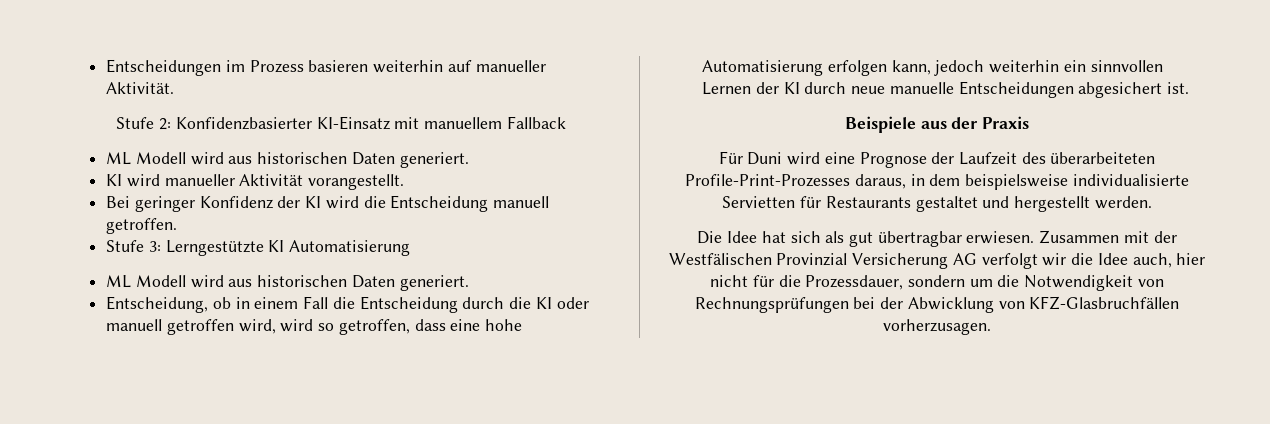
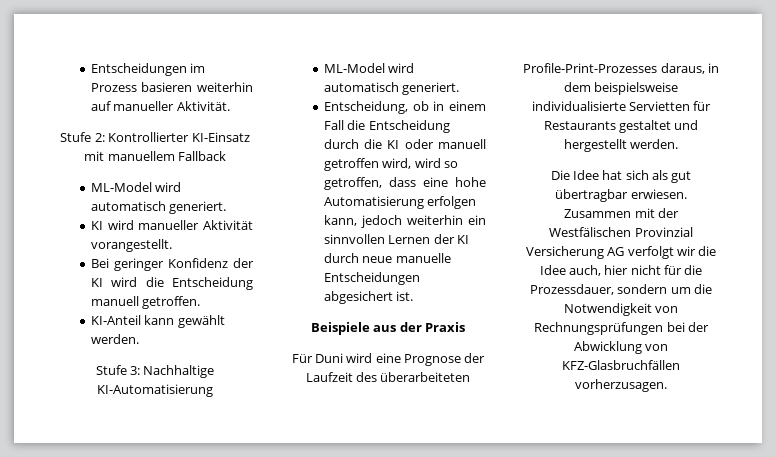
- Stufe 2: Konfidenzbasierter KI-Einsatz mit manuellem Fallback
- ML Modell wird aus historischen Daten generiert.
+ Stufe 2: Kontrollierter KI-Einsatz mit manuellem Fallback
+ ML-Model wird automatisch generiert.
- Stufe 3: Lerngestützte KI Automatisierung
- ML Modell wird aus historischen Daten generiert.
+ KI-Anteil kann gewählt werden.
+ Stufe 3: Nachhaltige KI-Automatisierung
+ ML-Model wird automatisch generiert.

